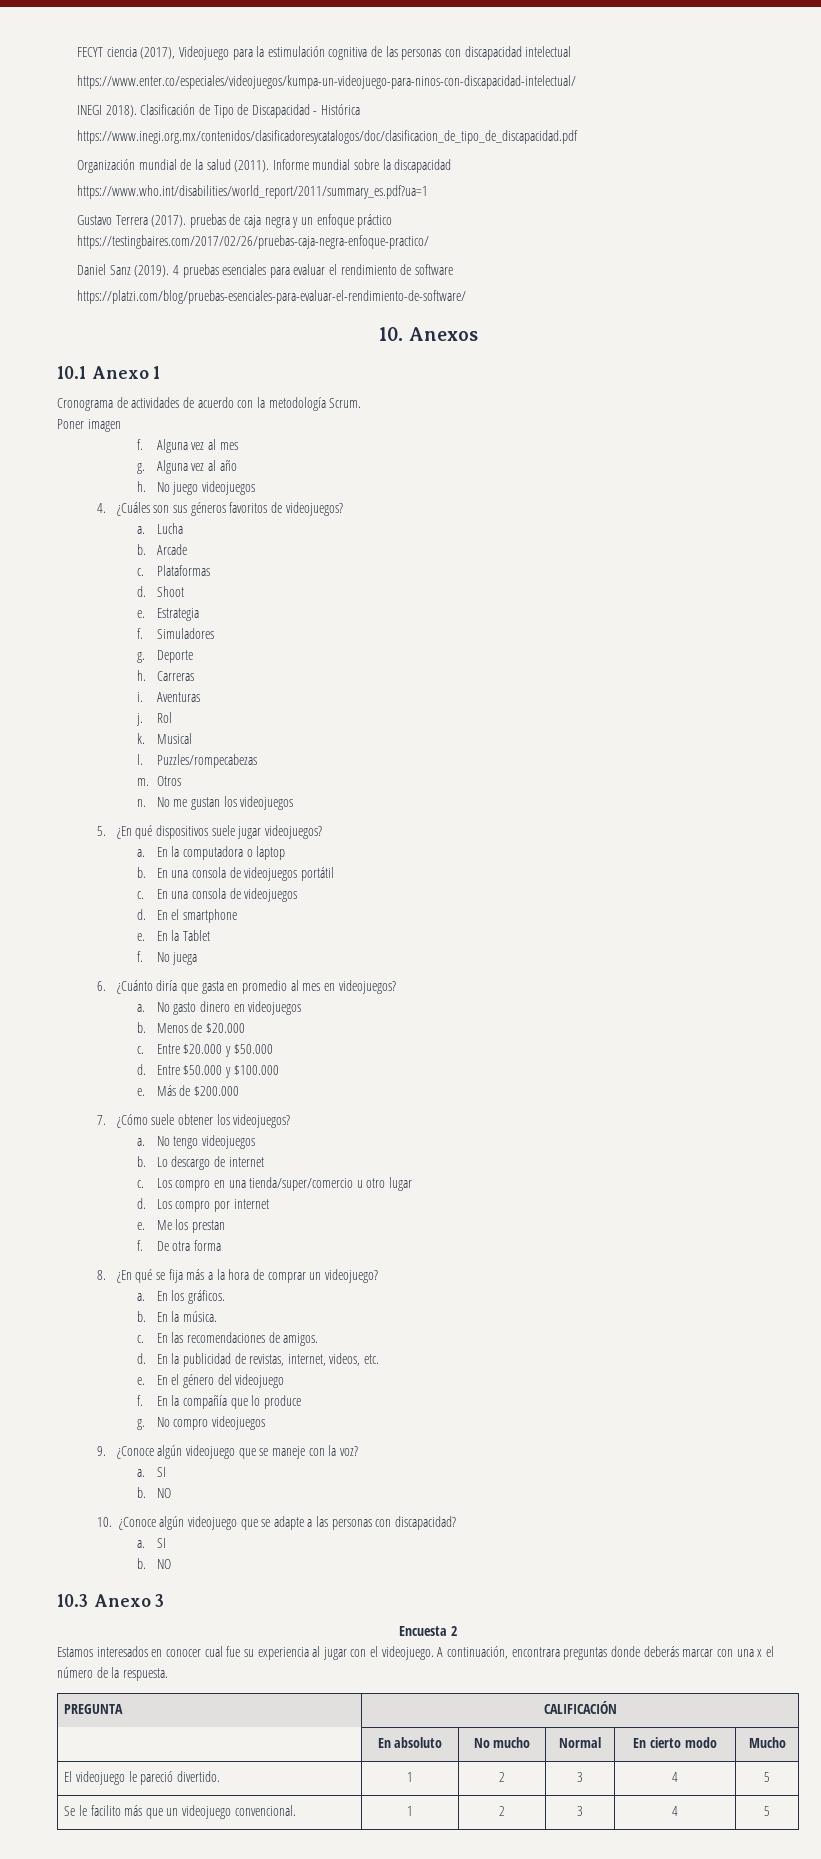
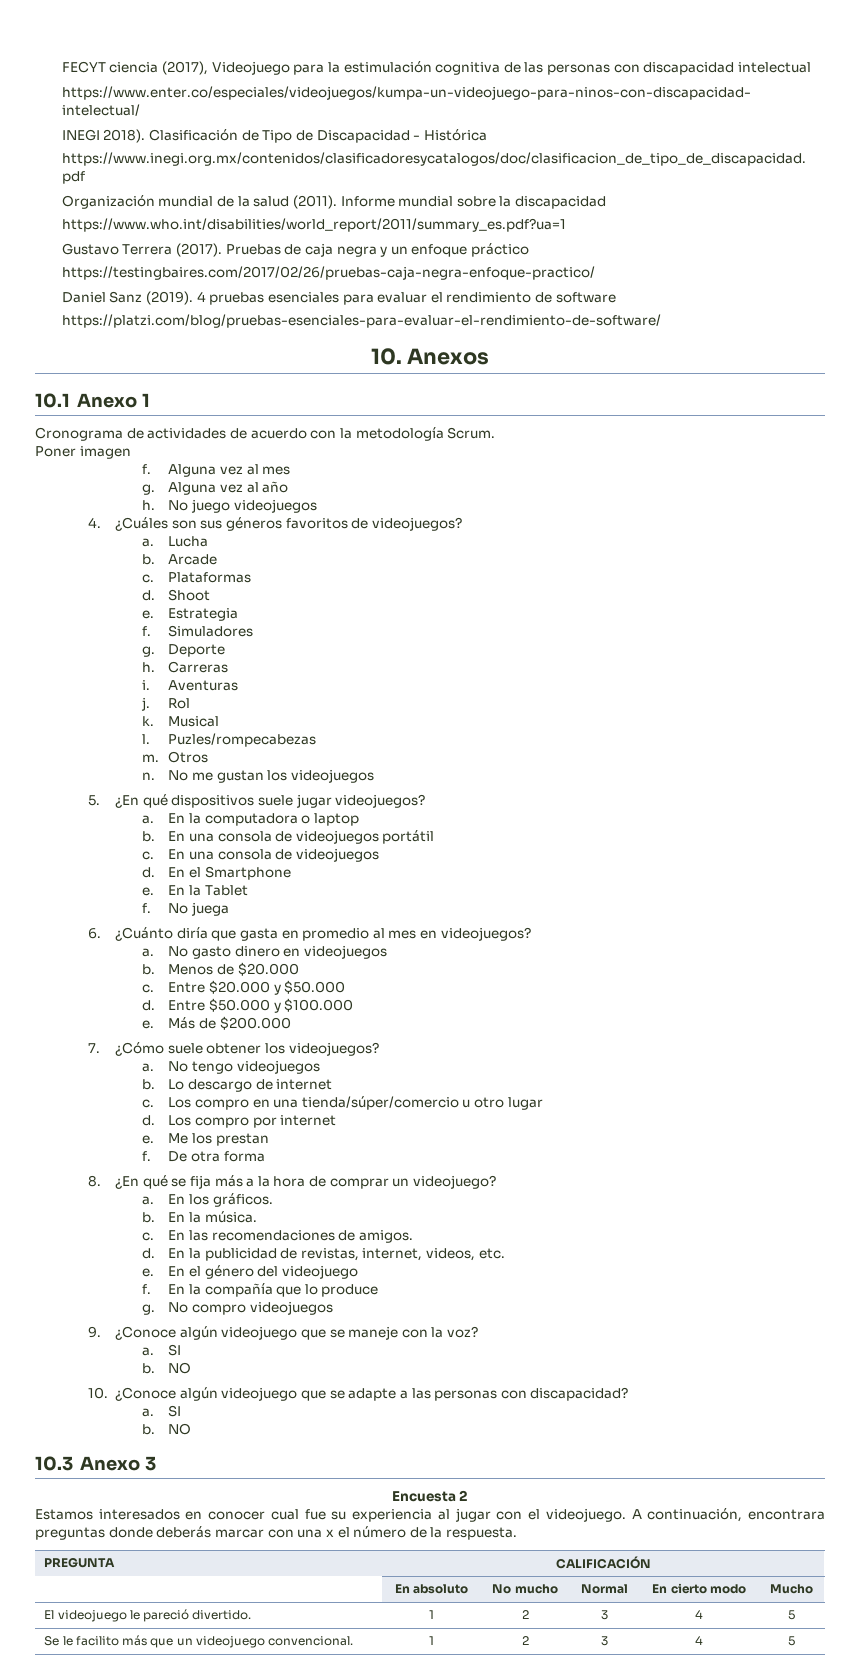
- Gustavo Terrera (2017). pruebas de caja negra y un enfoque práctico
+ Gustavo Terrera (2017). Pruebas de caja negra y un enfoque práctico
- Puzzles/rompecabezas
+ Puzles/rompecabezas
- En el smartphone
+ En el Smartphone
- Los compro en una tienda/super/comercio u otro lugar
+ Los compro en una tienda/súper/comercio u otro lugar

